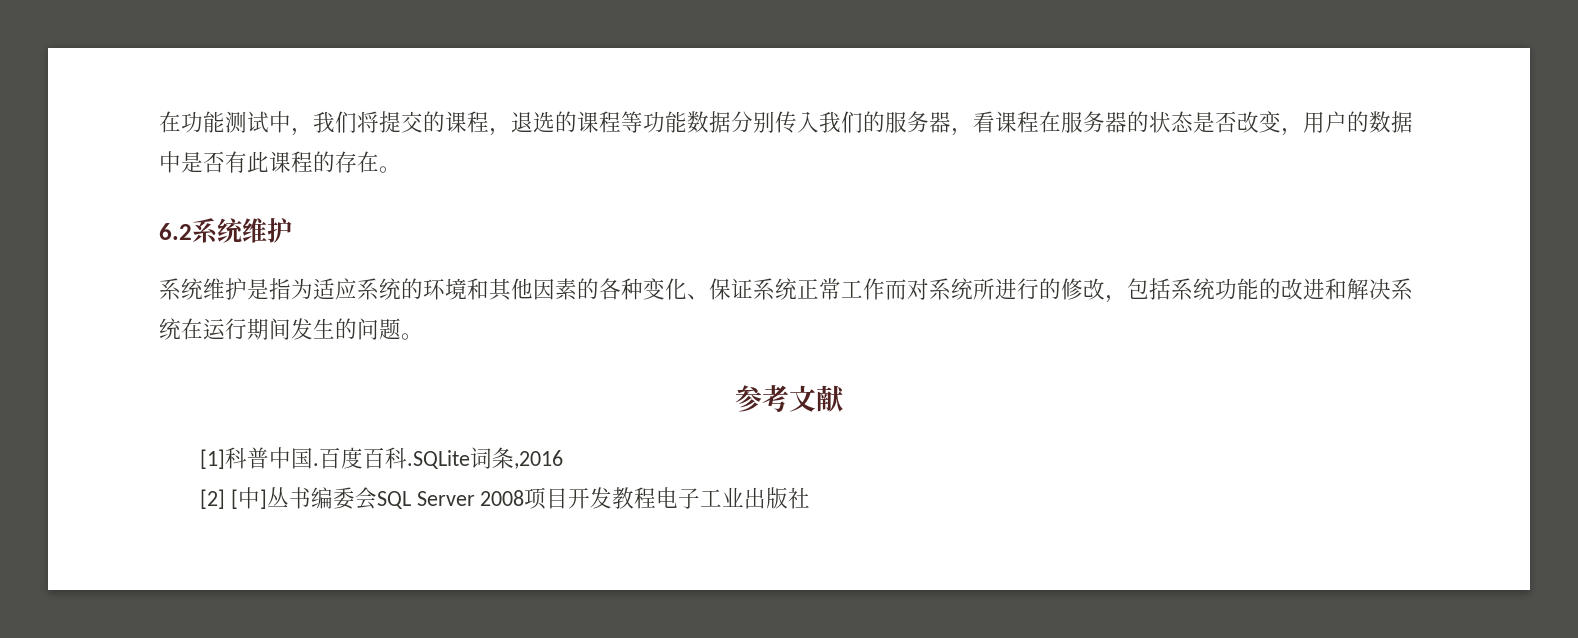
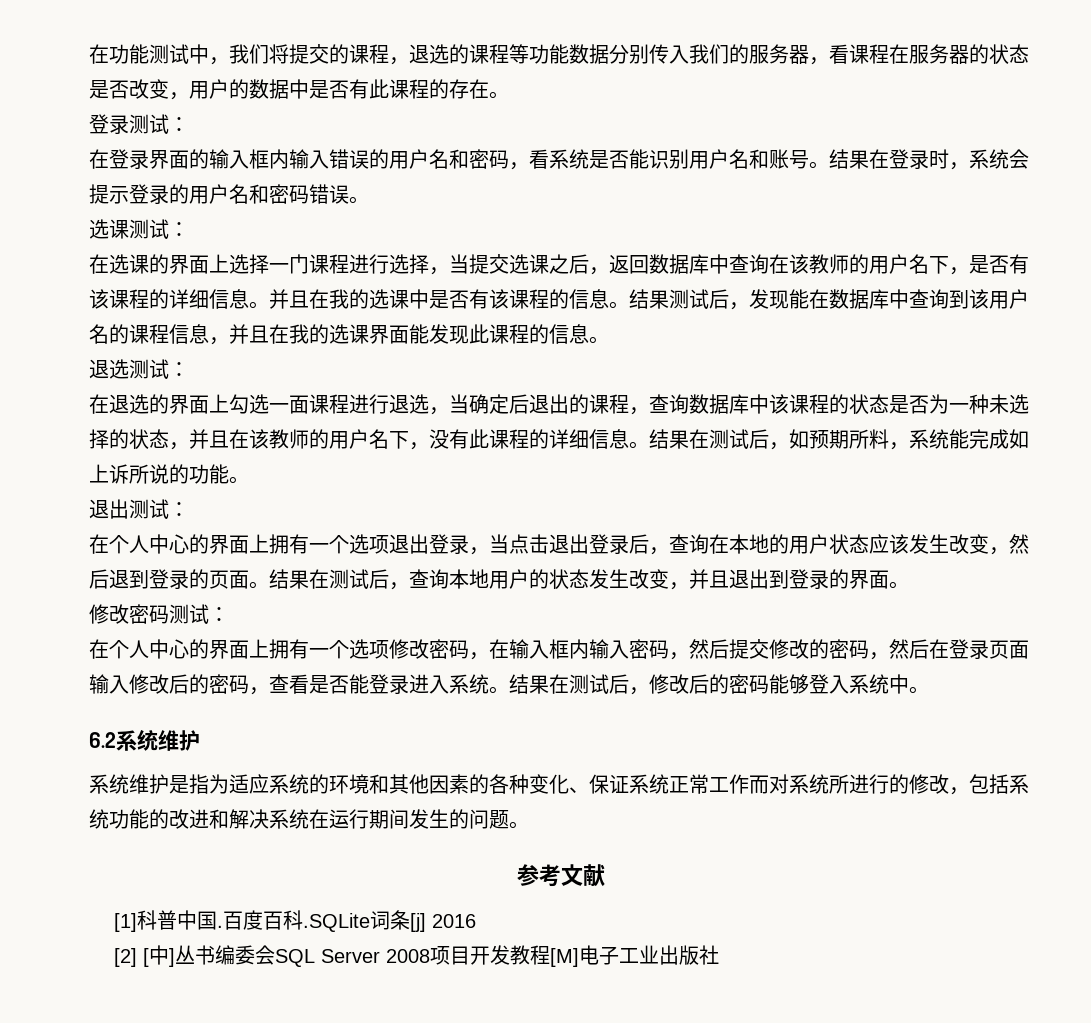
+ 登录测试：
+ 在登录界面的输入框内输入错误的用户名和密码，看系统是否能识别用户名和账号。结果在登录时，系统会提示登录的用户名和密码错误。
+ 选课测试：
+ 在选课的界面上选择一门课程进行选择，当提交选课之后，返回数据库中查询在该教师的用户名下，是否有该课程的详细信息。并且在我的选课中是否有该课程的信息。结果测试后，发现能在数据库中查询到该用户名的课程信息，并且在我的选课界面能发现此课程的信息。
+ 退选测试：
+ 在退选的界面上勾选一面课程进行退选，当确定后退出的课程，查询数据库中该课程的状态是否为一种未选择的状态，并且在该教师的用户名下，没有此课程的详细信息。结果在测试后，如预期所料，系统能完成如上诉所说的功能。
+ 退出测试：
+ 在个人中心的界面上拥有一个选项退出登录，当点击退出登录后，查询在本地的用户状态应该发生改变，然后退到登录的页面。结果在测试后，查询本地用户的状态发生改变，并且退出到登录的界面。
+ 修改密码测试：
+ 在个人中心的界面上拥有一个选项修改密码，在输入框内输入密码，然后提交修改的密码，然后在登录页面输入修改后的密码，查看是否能登录进入系统。结果在测试后，修改后的密码能够登入系统中。
- 百度百科.SQLite词条,2016
+ 百度百科.SQLite词条[j] 2016
- [2] [中]丛书编委会SQL Server 2008项目开发教程电子工业出版社
+ [2] [中]丛书编委会SQL Server 2008项目开发教程[M]电子工业出版社

